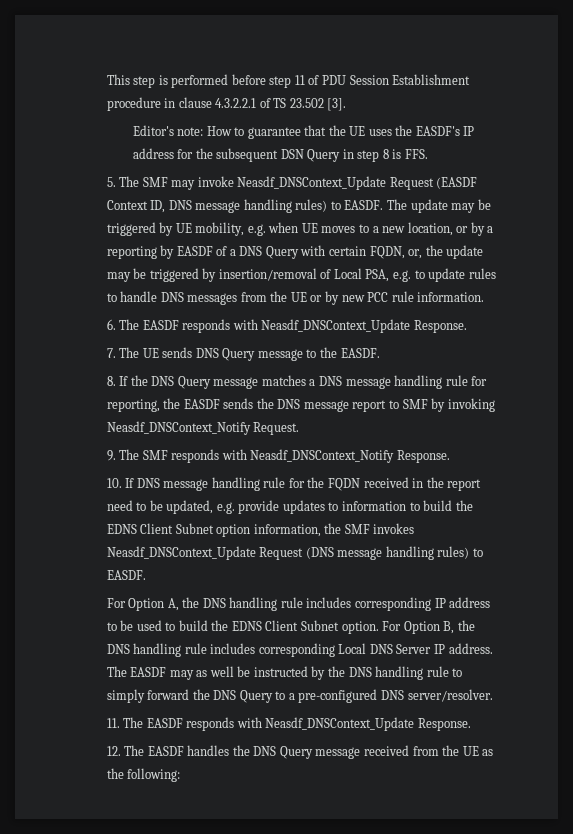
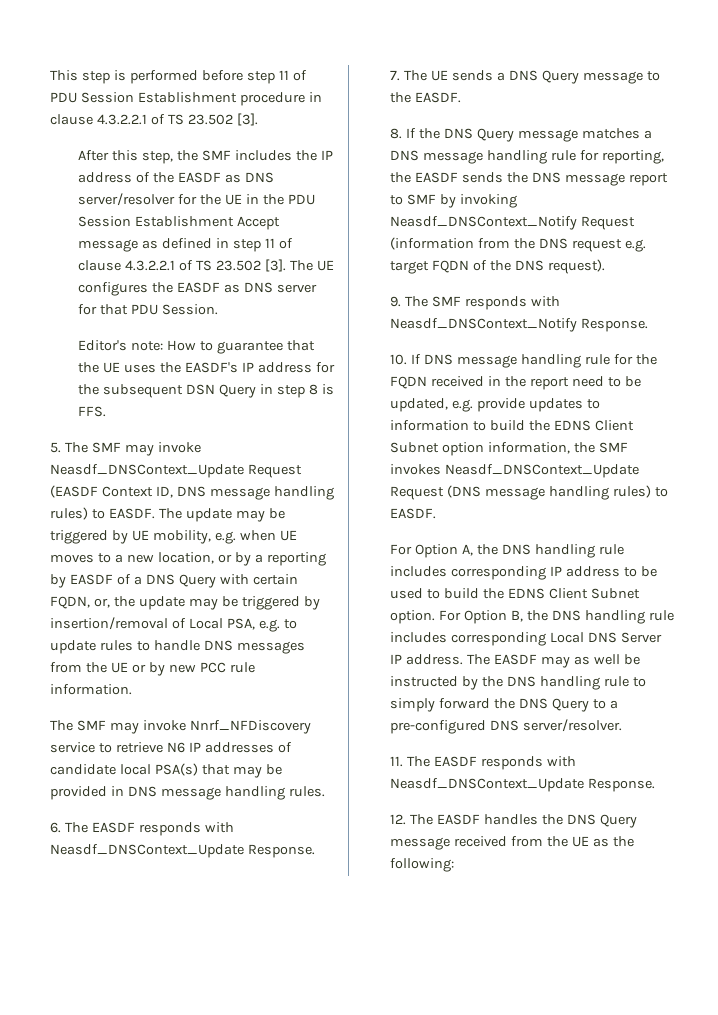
+ After this step, the SMF includes the IP address of the EASDF as DNS server/resolver for the UE in the PDU Session Establishment Accept message as defined in step 11 of clause 4.3.2.2.1 of TS 23.502 [3]. The UE configures the EASDF as DNS server for that PDU Session.
+ The SMF may invoke Nnrf_NFDiscovery service to retrieve N6 IP addresses of candidate local PSA(s) that may be provided in DNS message handling rules.
- 7. The UE sends DNS Query message to the EASDF.
+ 7. The UE sends a DNS Query message to the EASDF.
- 8. If the DNS Query message matches a DNS message handling rule for reporting, the EASDF sends the DNS message report to SMF by invoking Neasdf_DNSContext_Notify Request.
+ 8. If the DNS Query message matches a DNS message handling rule for reporting, the EASDF sends the DNS message report to SMF by invoking Neasdf_DNSContext_Notify Request (information from the DNS request e.g. target FQDN of the DNS request).

